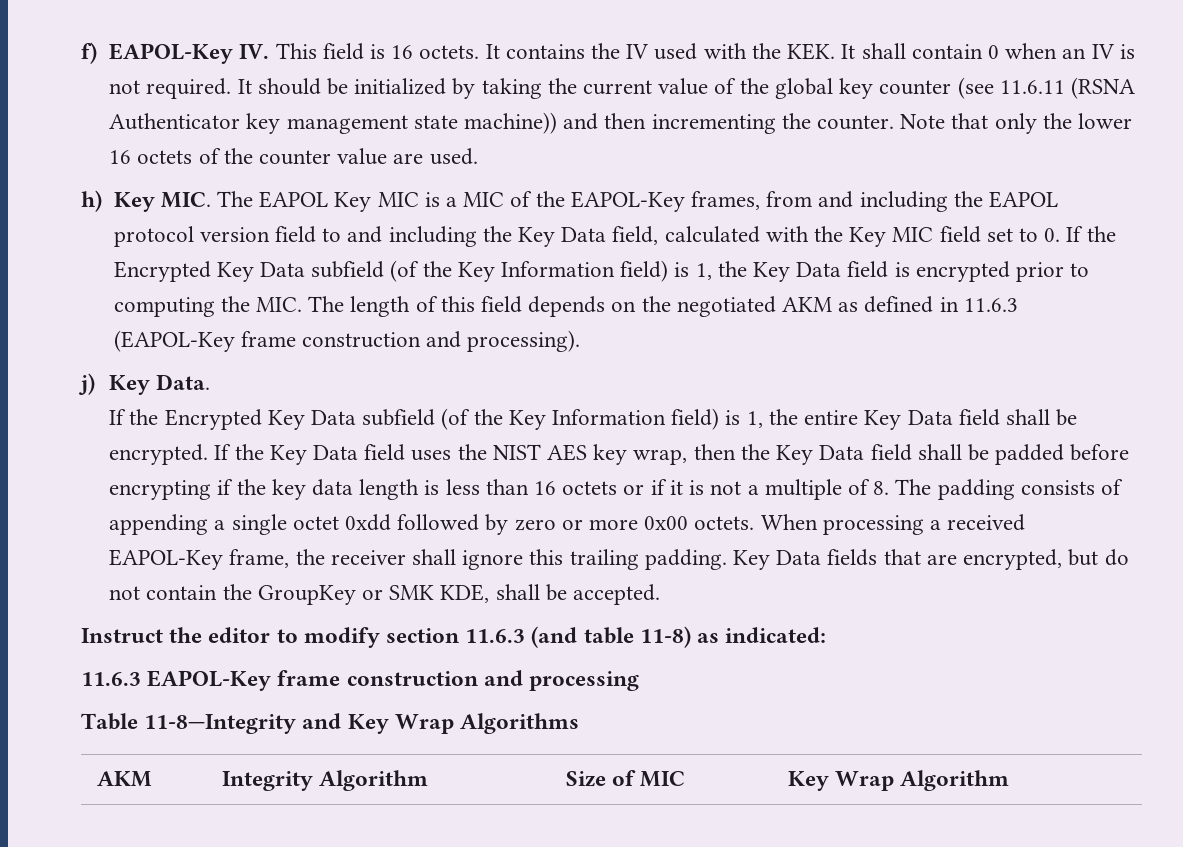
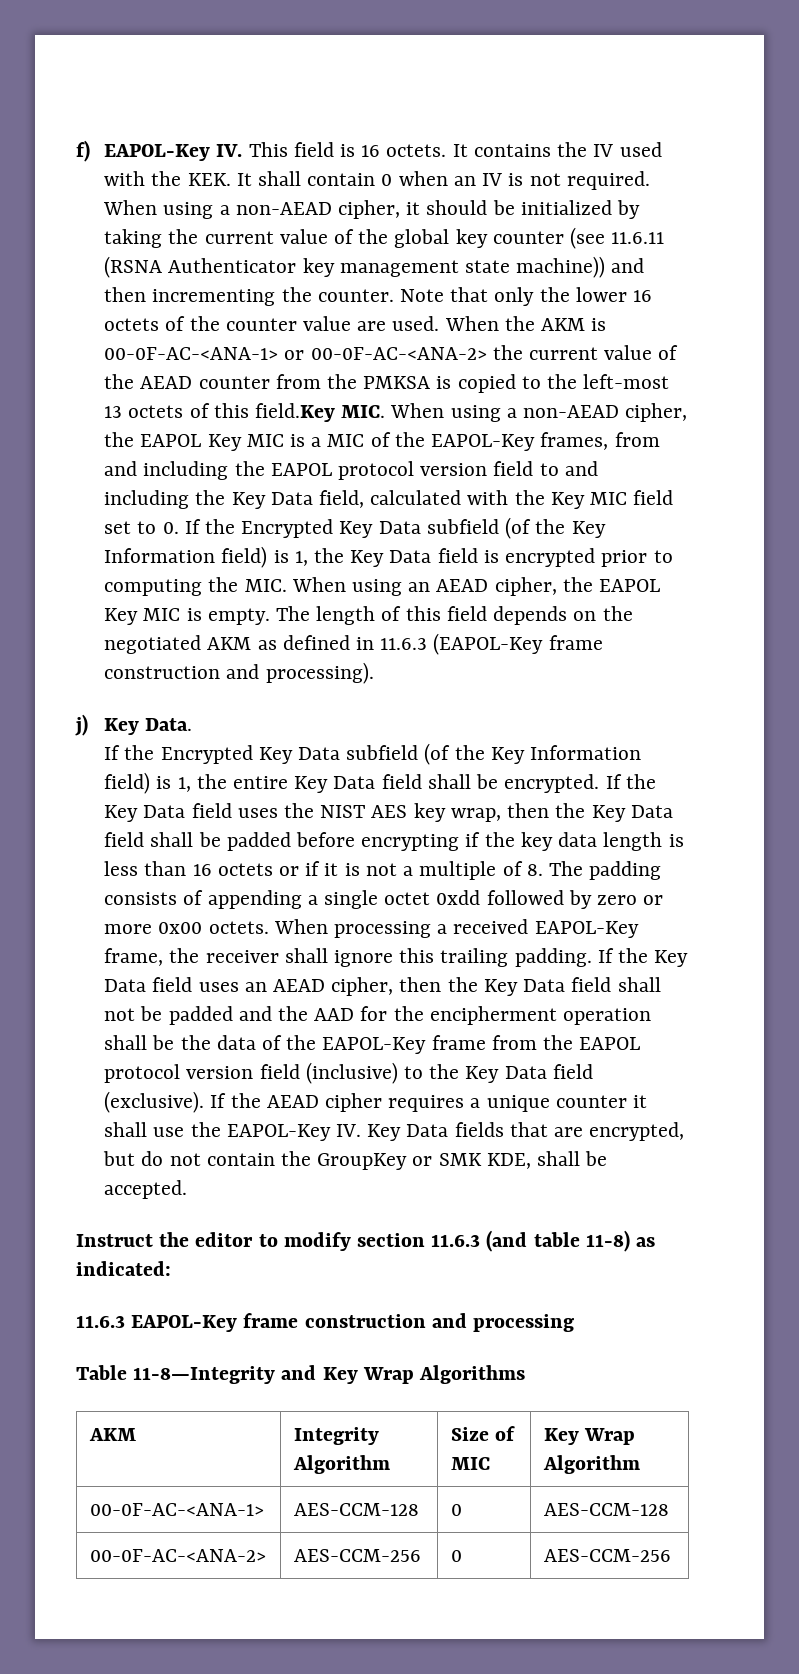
- It should be initialized by taking the current value of the global key counter (see 11.6.11 (RSNA Authenticator key management state machine)) and then incrementing the counter.
+ When using a non-AEAD cipher, it should be initialized by taking the current value of the global key counter (see 11.6.11 (RSNA Authenticator key management state machine)) and then incrementing the counter.
- Note that only the lower 16 octets of the counter value are used.
- h) Key MIC. The EAPOL Key MIC is a MIC of the EAPOL-Key frames, from and including the EAPOL protocol version field to and including the Key Data field, calculated with the Key MIC field set to 0. If the Encrypted Key Data subfield (of the Key Information field) is 1, the Key Data field is encrypted prior to computing the MIC. The length of this field depends on the negotiated AKM as defined in 11.6.3 (EAPOL-Key frame construction and processing).
+ Note that only the lower 16 octets of the counter value are used. When the AKM is 00-0F-AC-<ANA-1> or 00-0F-AC-<ANA-2> the current value of the AEAD counter from the PMKSA is copied to the left-most 13 octets of this field.Key MIC. When using a non-AEAD cipher, the EAPOL Key MIC is a MIC of the EAPOL-Key frames, from and including the EAPOL protocol version field to and including the Key Data field, calculated with the Key MIC field set to 0. If the Encrypted Key Data subfield (of the Key Information field) is 1, the Key Data field is encrypted prior to computing the MIC. When using an AEAD cipher, the EAPOL Key MIC is empty. The length of this field depends on the negotiated AKM as defined in 11.6.3 (EAPOL-Key frame construction and processing).
- Key Data fields that are encrypted, but do not contain the GroupKey or SMK KDE, shall be accepted.
+ If the Key Data field uses an AEAD cipher, then the Key Data field shall not be padded and the AAD for the encipherment operation shall be the data of the EAPOL-Key frame from the EAPOL protocol version field (inclusive) to the Key Data field (exclusive). If the AEAD cipher requires a unique counter it shall use the EAPOL-Key IV. Key Data fields that are encrypted, but do not contain the GroupKey or SMK KDE, shall be accepted.
+ 00-0F-AC-<ANA-1> | AES-CCM-128 | 0 | AES-CCM-128
+ 00-0F-AC-<ANA-2> | AES-CCM-256 | 0 | AES-CCM-256

